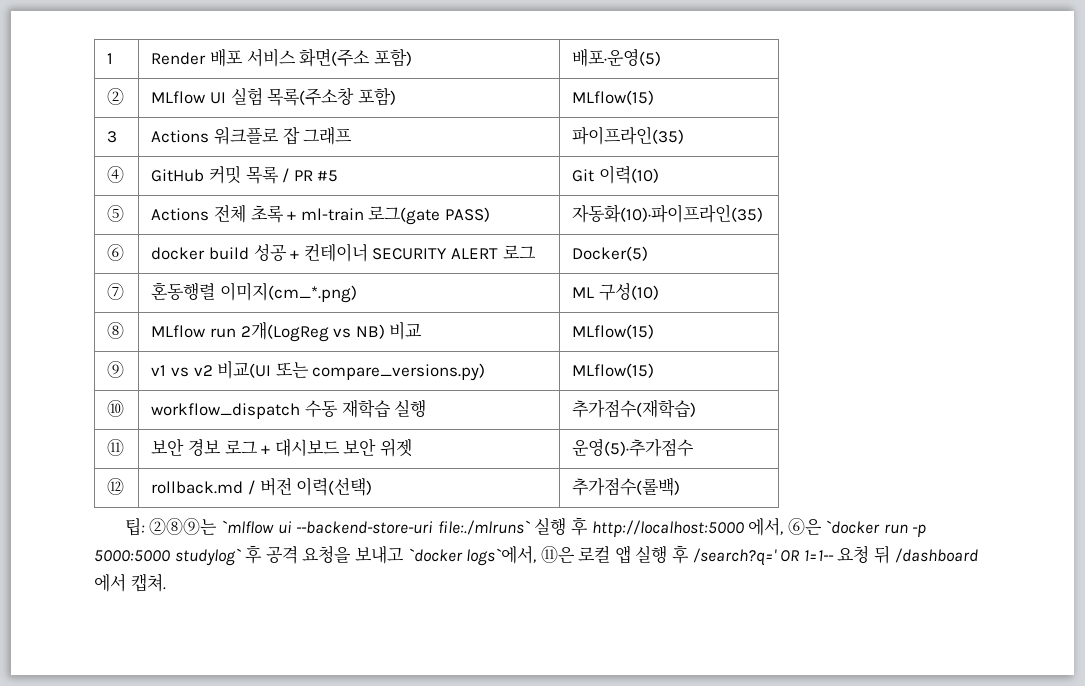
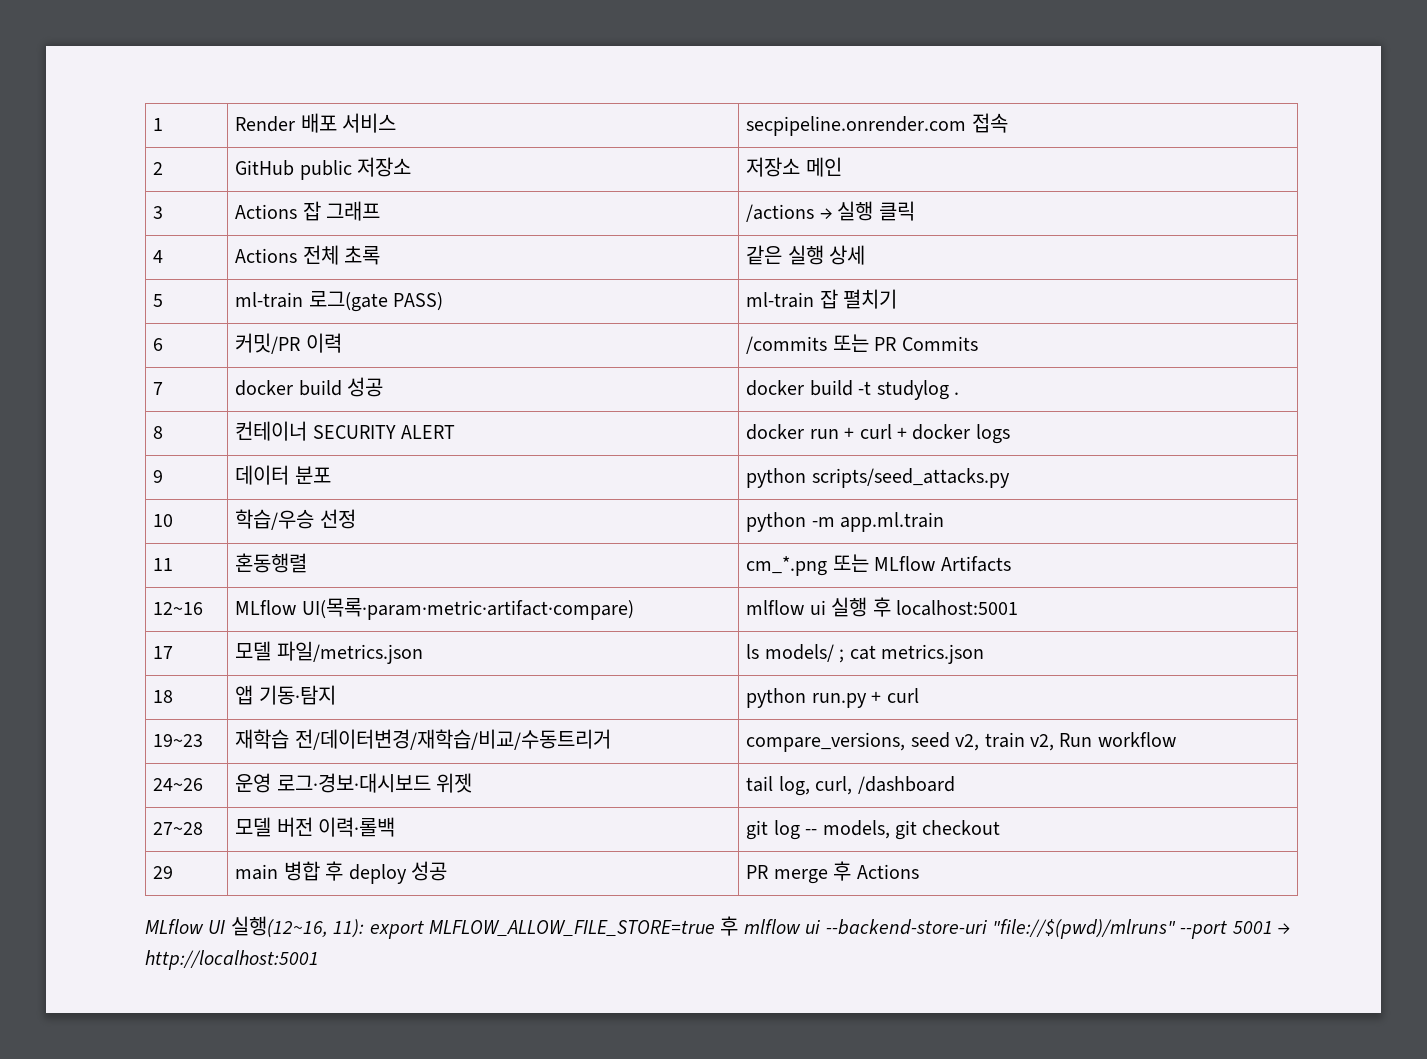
- 1 | Render 배포 서비스 화면(주소 포함) | 배포·운영(5)
- ② | MLflow UI 실험 목록(주소창 포함) | MLflow(15)
+ 1 | Render 배포 서비스 | secpipeline.onrender.com 접속
+ 2 | GitHub public 저장소 | 저장소 메인
- 3 | Actions 워크플로 잡 그래프 | 파이프라인(35)
- ④ | GitHub 커밋 목록 / PR #5 | Git 이력(10)
- ⑤ | Actions 전체 초록 + ml-train 로그(gate PASS) | 자동화(10)·파이프라인(35)
- ⑥ | docker build 성공 + 컨테이너 SECURITY ALERT 로그 | Docker(5)
- ⑦ | 혼동행렬 이미지(cm_*.png) | ML 구성(10)
- ⑧ | MLflow run 2개(LogReg vs NB) 비교 | MLflow(15)
- ⑨ | v1 vs v2 비교(UI 또는 compare_versions.py) | MLflow(15)
- ⑩ | workflow_dispatch 수동 재학습 실행 | 추가점수(재학습)
- ⑪ | 보안 경보 로그 + 대시보드 보안 위젯 | 운영(5)·추가점수
- ⑫ | rollback.md / 버전 이력(선택) | 추가점수(롤백)
- 팁: ②⑧⑨는 `mlflow ui --backend-store-uri file:./mlruns` 실행 후 http://localhost:5000 에서, ⑥은 `docker run -p 5000:5000 studylog` 후 공격 요청을 보내고 `docker logs`에서, ⑪은 로컬 앱 실행 후 /search?q=' OR 1=1-- 요청 뒤 /dashboard 에서 캡쳐.
+ 3 | Actions 잡 그래프 | /actions → 실행 클릭
+ 4 | Actions 전체 초록 | 같은 실행 상세
+ 5 | ml-train 로그(gate PASS) | ml-train 잡 펼치기
+ 6 | 커밋/PR 이력 | /commits 또는 PR Commits
+ 7 | docker build 성공 | docker build -t studylog .
+ 8 | 컨테이너 SECURITY ALERT | docker run + curl + docker logs
+ 9 | 데이터 분포 | python scripts/seed_attacks.py
+ 10 | 학습/우승 선정 | python -m app.ml.train
+ 11 | 혼동행렬 | cm_*.png 또는 MLflow Artifacts
+ 12~16 | MLflow UI(목록·param·metric·artifact·compare) | mlflow ui 실행 후 localhost:5001
+ 17 | 모델 파일/metrics.json | ls models/ ; cat metrics.json
+ 18 | 앱 기동·탐지 | python run.py + curl
+ 19~23 | 재학습 전/데이터변경/재학습/비교/수동트리거 | compare_versions, seed v2, train v2, Run workflow
+ 24~26 | 운영 로그·경보·대시보드 위젯 | tail log, curl, /dashboard
+ 27~28 | 모델 버전 이력·롤백 | git log -- models, git checkout
+ 29 | main 병합 후 deploy 성공 | PR merge 후 Actions
+ MLflow UI 실행(12~16, 11): export MLFLOW_ALLOW_FILE_STORE=true 후 mlflow ui --backend-store-uri "file://$(pwd)/mlruns" --port 5001 → http://localhost:5001

